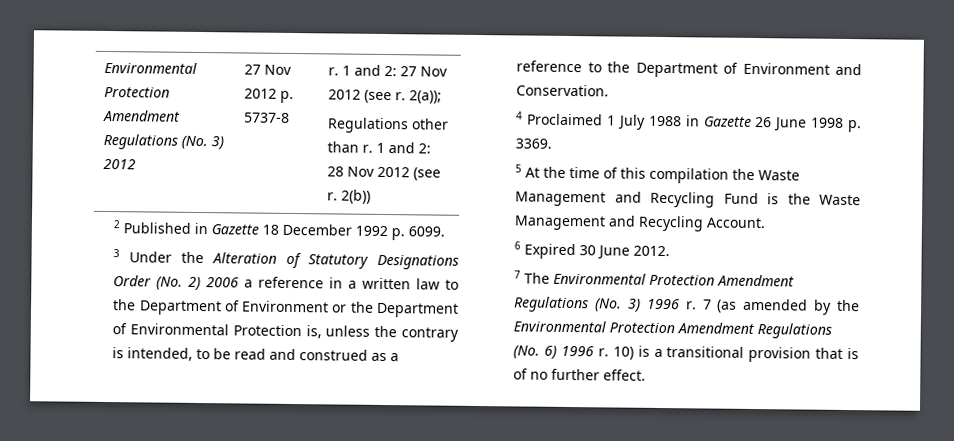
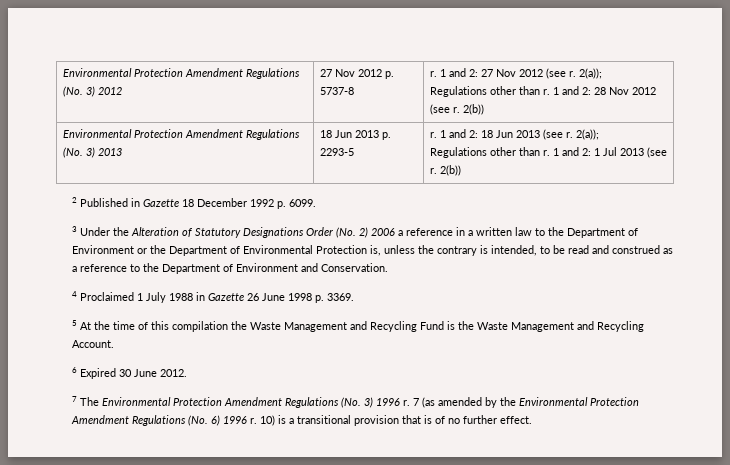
+ Environmental Protection Amendment Regulations (No. 3) 2013 | 18 Jun 2013 p. 2293-5 | r. 1 and 2: 18 Jun 2013 (see r. 2(a));
+ Regulations other than r. 1 and 2: 1 Jul 2013 (see r. 2(b))

